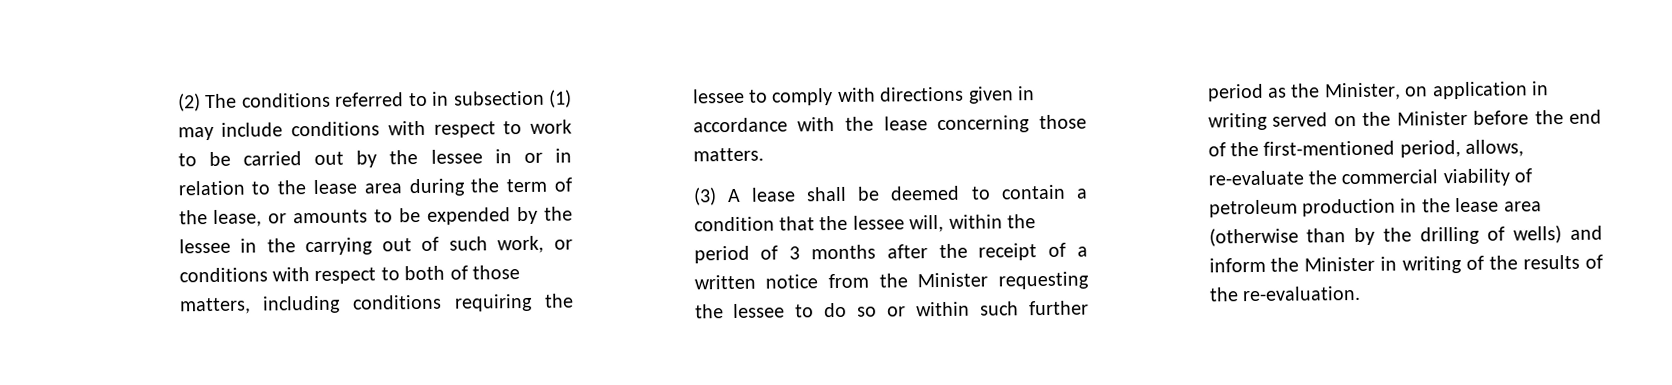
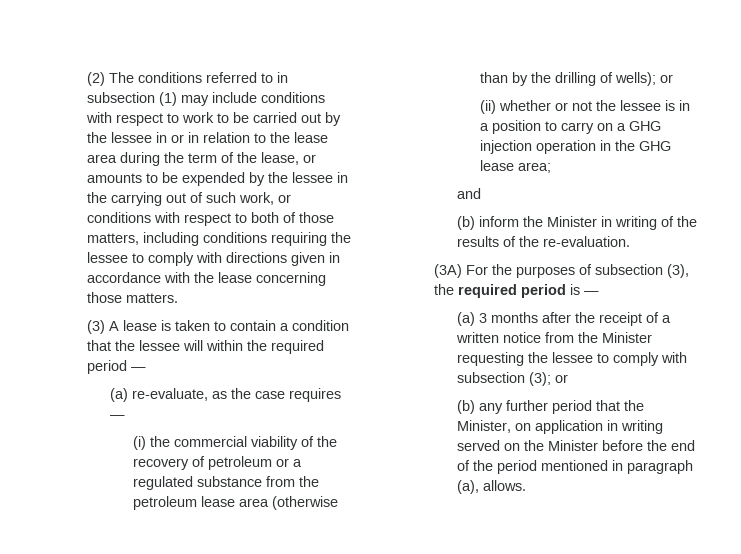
- (3) A lease shall be deemed to contain a condition that the lessee will, within the period of 3 months after the receipt of a written notice from the Minister requesting the lessee to do so or within such further period as the Minister, on application in writing served on the Minister before the end of the first-mentioned period, allows, re-evaluate the commercial viability of petroleum production in the lease area (otherwise than by the drilling of wells) and inform the Minister in writing of the results of the re-evaluation.
+ (3) A lease is taken to contain a condition that the lessee will within the required period —
+ (a) re-evaluate, as the case requires —
+ (i) the commercial viability of the recovery of petroleum or a regulated substance from the petroleum lease area (otherwise than by the drilling of wells); or
+ (ii) whether or not the lessee is in a position to carry on a GHG injection operation in the GHG lease area;
+ and
+ (b) inform the Minister in writing of the results of the re-evaluation.
+ (3A) For the purposes of subsection (3), the required period is —
+ (a) 3 months after the receipt of a written notice from the Minister requesting the lessee to comply with subsection (3); or
+ (b) any further period that the Minister, on application in writing served on the Minister before the end of the period mentioned in paragraph (a), allows.

